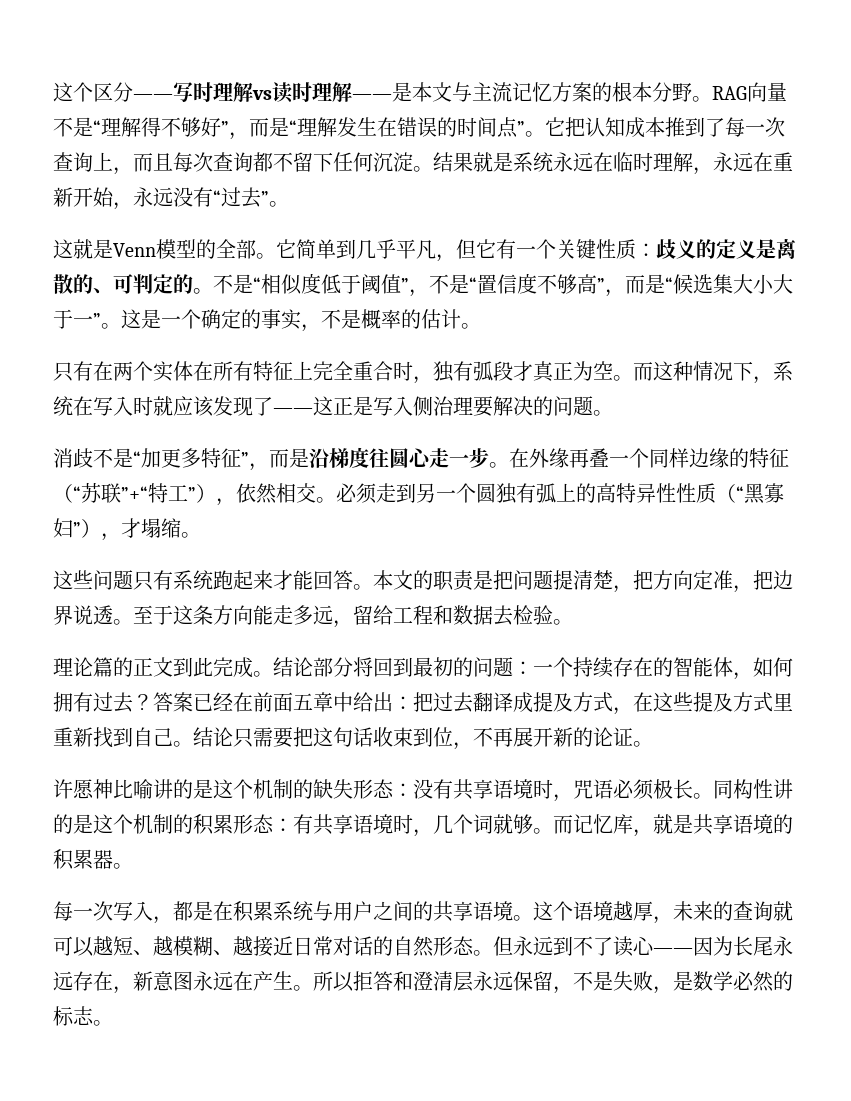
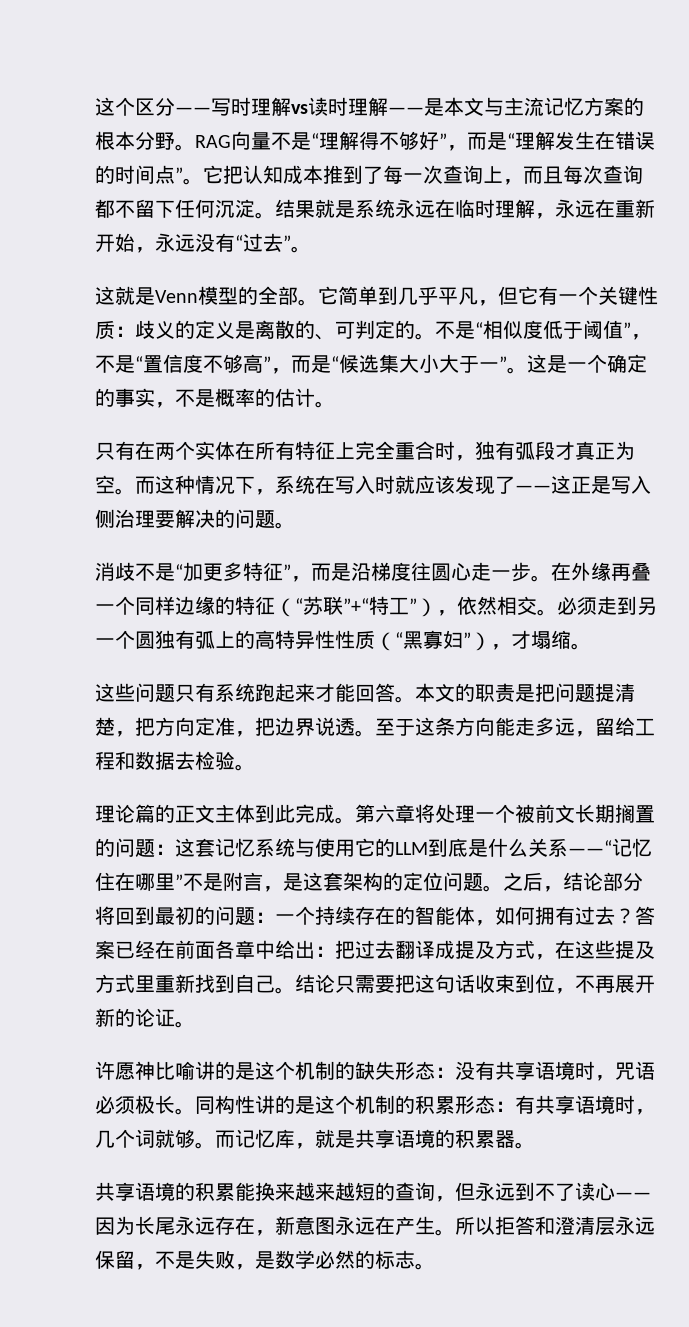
- 理论篇的正文到此完成。
+ 理论篇的正文主体到此完成。
- 结论部分将回到最初的问题：一个持续存在的智能体，如何拥有过去？
+ 第六章将处理一个被前文长期搁置的问题：这套记忆系统与使用它的LLM到底是什么关系——“记忆住在哪里”不是附言，是这套架构的定位问题。之后，结论部分将回到最初的问题：一个持续存在的智能体，如何拥有过去？
- 答案已经在前面五章中给出：把过去翻译成提及方式，在这些提及方式里重新找到自己。
+ 答案已经在前面各章中给出：把过去翻译成提及方式，在这些提及方式里重新找到自己。
- 每一次写入，都是在积累系统与用户之间的共享语境。这个语境越厚，未来的查询就可以越短、越模糊、越接近日常对话的自然形态。但永远到不了读心——因为长尾永远存在，新意图永远在产生。
+ 共享语境的积累能换来越来越短的查询，但永远到不了读心——因为长尾永远存在，新意图永远在产生。

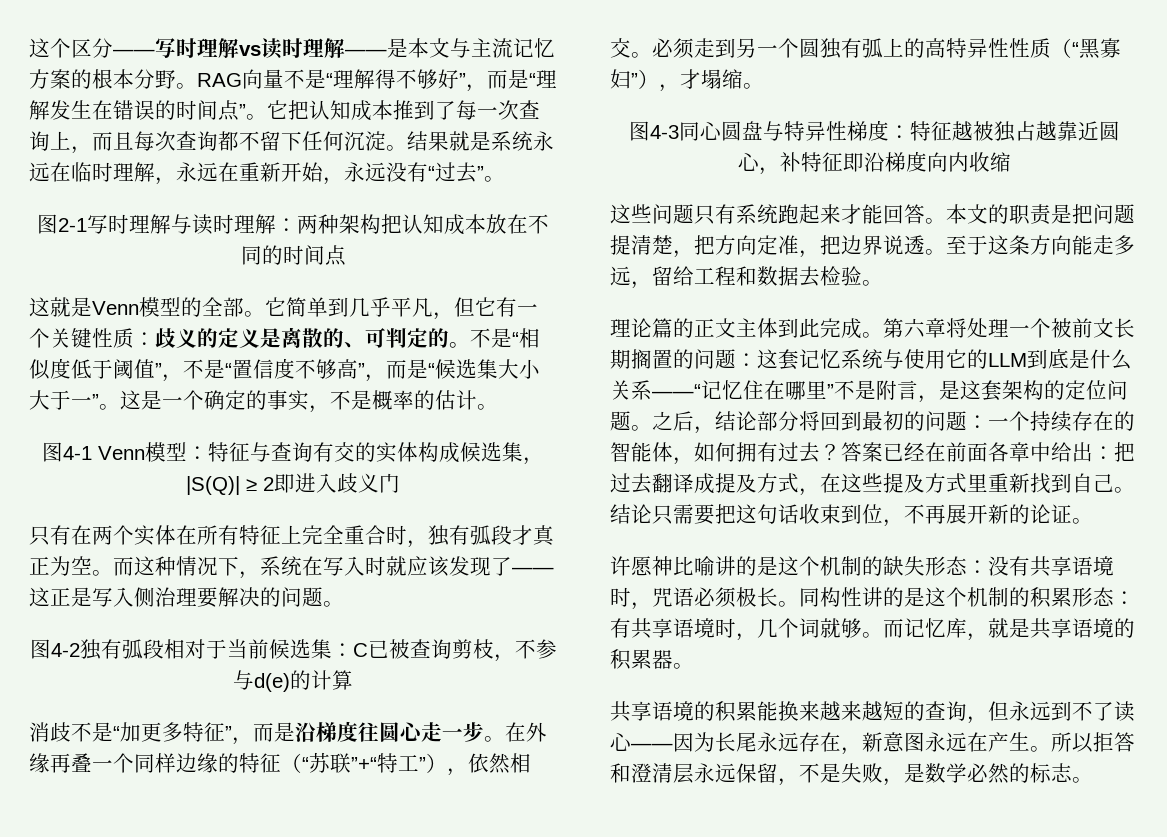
+ 图2-1写时理解与读时理解：两种架构把认知成本放在不同的时间点
+ 图4-1 Venn模型：特征与查询有交的实体构成候选集，|S(Q)| ≥ 2即进入歧义门
+ 图4-2独有弧段相对于当前候选集：C已被查询剪枝，不参与d(e)的计算
+ 图4-3同心圆盘与特异性梯度：特征越被独占越靠近圆心，补特征即沿梯度向内收缩

